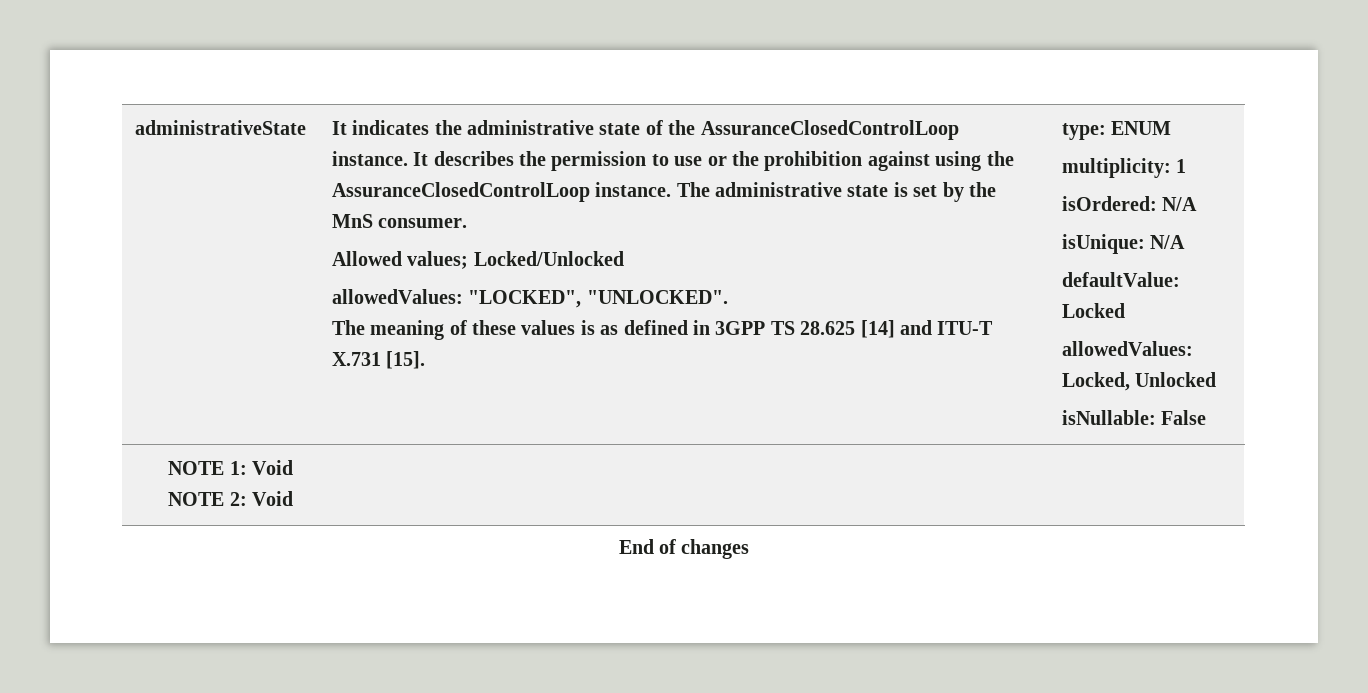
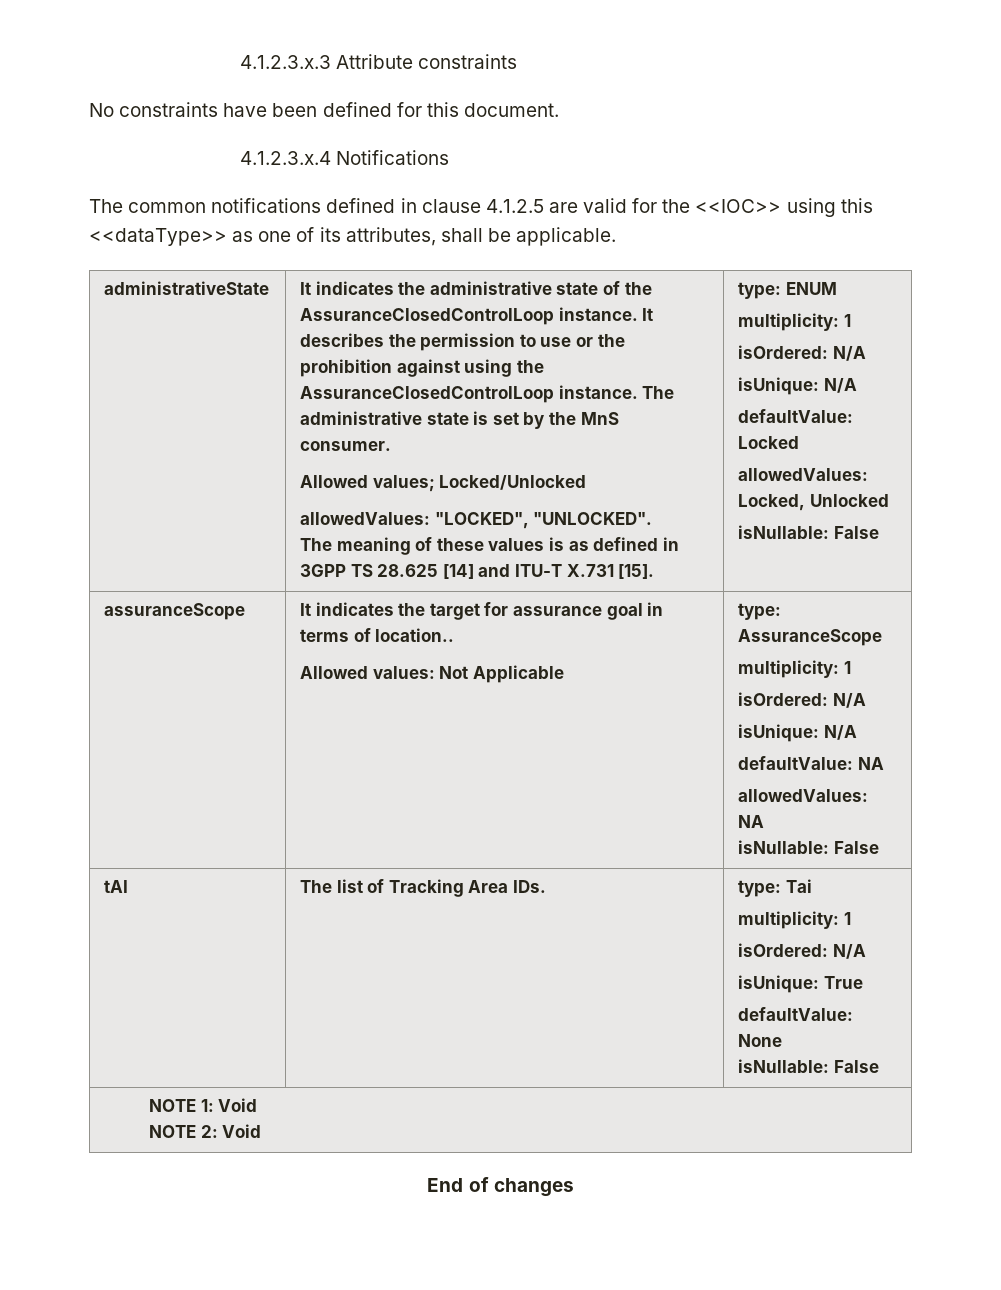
+ 4.1.2.3.x.3 Attribute constraints
+ No constraints have been defined for this document.
+ 4.1.2.3.x.4 Notifications
+ The common notifications defined in clause 4.1.2.5 are valid for the <<IOC>> using this <<dataType>> as one of its attributes, shall be applicable.
+ assuranceScope | It indicates the target for assurance goal in terms of location..
+ Allowed values: Not Applicable | type: AssuranceScope
+ multiplicity: 1
+ isOrdered: N/A
+ isUnique: N/A
+ defaultValue: NA
+ allowedValues: NA
+ isNullable: False
+ tAI | The list of Tracking Area IDs. | type: Tai
+ multiplicity: 1
+ isOrdered: N/A
+ isUnique: True
+ defaultValue: None
+ isNullable: False

